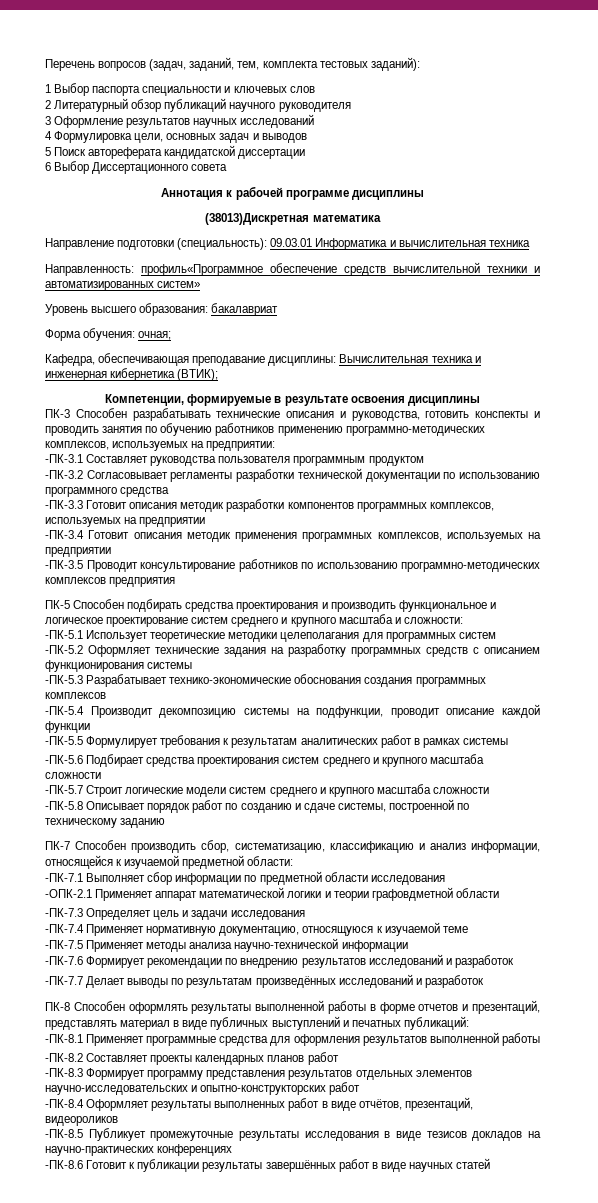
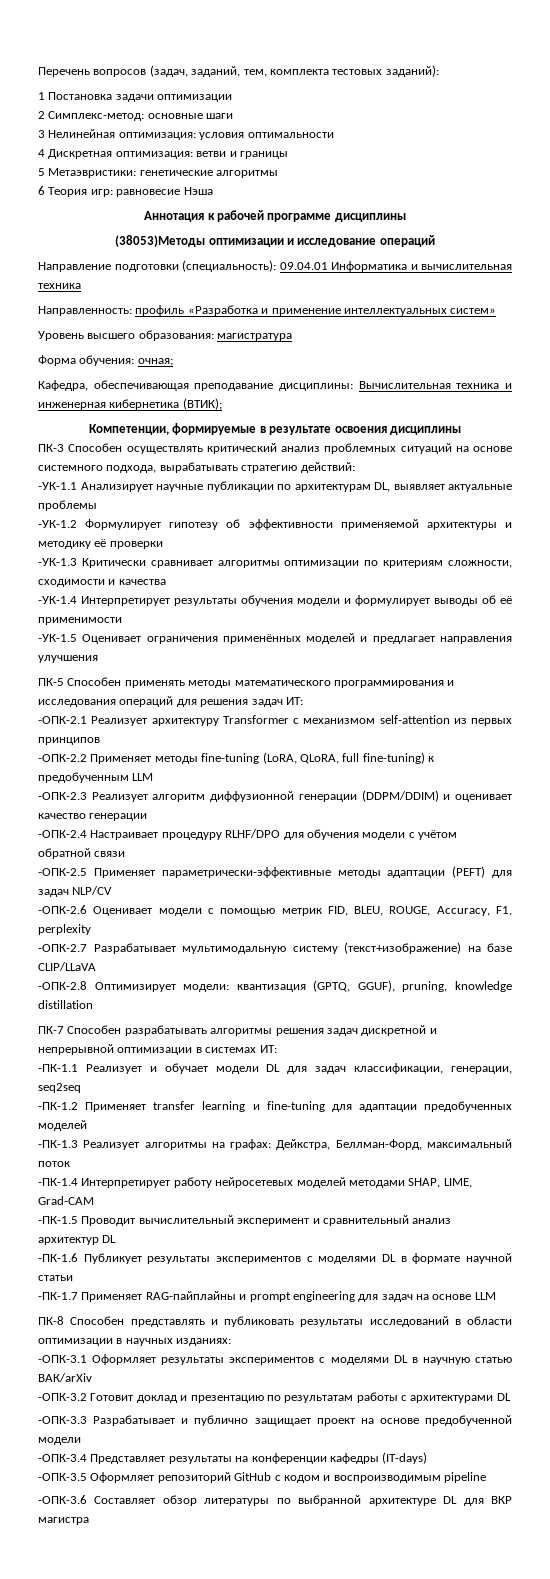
- 1 Выбор паспорта специальности и ключевых слов
- 2 Литературный обзор публикаций научного руководителя
- 3 Оформление результатов научных исследований
- 4 Формулировка цели, основных задач и выводов
- 5 Поиск автореферата кандидатской диссертации
- 6 Выбор Диссертационного совета
+ 1 Постановка задачи оптимизации
+ 2 Симплекс-метод: основные шаги
+ 3 Нелинейная оптимизация: условия оптимальности
+ 4 Дискретная оптимизация: ветви и границы
+ 5 Метаэвристики: генетические алгоритмы
+ 6 Теория игр: равновесие Нэша
- (38013)Дискретная математика
+ (38053)Методы оптимизации и исследование операций
- Направление подготовки (специальность): 09.03.01 Информатика и вычислительная техника
+ Направление подготовки (специальность): 09.04.01 Информатика и вычислительная техника
- Направленность: профиль«Программное обеспечение средств вычислительной техники и автоматизированных систем»
+ Направленность: профиль «Разработка и применение интеллектуальных систем»
- Уровень высшего образования: бакалавриат
+ Уровень высшего образования: магистратура
- ПК-3 Способен разрабатывать технические описания и руководства, готовить конспекты и проводить занятия по обучению работников применению программно-методических комплексов, используемых на предприятии:
- -ПК-3.1 Составляет руководства пользователя программным продуктом
- -ПК-3.2 Согласовывает регламенты разработки технической документации по использованию программного средства
- -ПК-3.3 Готовит описания методик разработки компонентов программных комплексов, используемых на предприятии
- -ПК-3.4 Готовит описания методик применения программных комплексов, используемых на предприятии
- -ПК-3.5 Проводит консультирование работников по использованию программно-методических комплексов предприятия
- ПК-5 Способен подбирать средства проектирования и производить функциональное и логическое проектирование систем среднего и крупного масштаба и сложности:
- -ПК-5.1 Использует теоретические методики целеполагания для программных систем
- -ПК-5.2 Оформляет технические задания на разработку программных средств с описанием функционирования системы
- -ПК-5.3 Разрабатывает технико-экономические обоснования создания программных комплексов
- -ПК-5.4 Производит декомпозицию системы на подфункции, проводит описание каждой функции
- -ПК-5.5 Формулирует требования к результатам аналитических работ в рамках системы
- -ПК-5.6 Подбирает средства проектирования систем среднего и крупного масштаба сложности
- -ПК-5.7 Строит логические модели систем среднего и крупного масштаба сложности
- -ПК-5.8 Описывает порядок работ по созданию и сдаче системы, построенной по техническому заданию
- ПК-7 Способен производить сбор, систематизацию, классификацию и анализ информации, относящейся к изучаемой предметной области:
- -ПК-7.1 Выполняет сбор информации по предметной области исследования
- -ОПК-2.1 Применяет аппарат математической логики и теории графовдметной области
- -ПК-7.3 Определяет цель и задачи исследования
- -ПК-7.4 Применяет нормативную документацию, относящуюся к изучаемой теме
- -ПК-7.5 Применяет методы анализа научно-технической информации
- -ПК-7.6 Формирует рекомендации по внедрению результатов исследований и разработок
- -ПК-7.7 Делает выводы по результатам произведённых исследований и разработок
- ПК-8 Способен оформлять результаты выполненной работы в форме отчетов и презентаций, представлять материал в виде публичных выступлений и печатных публикаций:
- -ПК-8.1 Применяет программные средства для оформления результатов выполненной работы
- -ПК-8.2 Составляет проекты календарных планов работ
- -ПК-8.3 Формирует программу представления результатов отдельных элементов научно-исследовательских и опытно-конструкторских работ
- -ПК-8.4 Оформляет результаты выполненных работ в виде отчётов, презентаций, видеороликов
- -ПК-8.5 Публикует промежуточные результаты исследования в виде тезисов докладов на научно-практических конференциях
- -ПК-8.6 Готовит к публикации результаты завершённых работ в виде научных статей
+ ПК-3 Способен осуществлять критический анализ проблемных ситуаций на основе системного подхода, вырабатывать стратегию действий:
+ -УК-1.1 Анализирует научные публикации по архитектурам DL, выявляет актуальные проблемы
+ -УК-1.2 Формулирует гипотезу об эффективности применяемой архитектуры и методику её проверки
+ -УК-1.3 Критически сравнивает алгоритмы оптимизации по критериям сложности, сходимости и качества
+ -УК-1.4 Интерпретирует результаты обучения модели и формулирует выводы об её применимости
+ -УК-1.5 Оценивает ограничения применённых моделей и предлагает направления улучшения
+ ПК-5 Способен применять методы математического программирования и исследования операций для решения задач ИТ:
+ -ОПК-2.1 Реализует архитектуру Transformer с механизмом self-attention из первых принципов
+ -ОПК-2.2 Применяет методы fine-tuning (LoRA, QLoRA, full fine-tuning) к предобученным LLM
+ -ОПК-2.3 Реализует алгоритм диффузионной генерации (DDPM/DDIM) и оценивает качество генерации
+ -ОПК-2.4 Настраивает процедуру RLHF/DPO для обучения модели с учётом обратной связи
+ -ОПК-2.5 Применяет параметрически-эффективные методы адаптации (PEFT) для задач NLP/CV
+ -ОПК-2.6 Оценивает модели с помощью метрик FID, BLEU, ROUGE, Accuracy, F1, perplexity
+ -ОПК-2.7 Разрабатывает мультимодальную систему (текст+изображение) на базе CLIP/LLaVA
+ -ОПК-2.8 Оптимизирует модели: квантизация (GPTQ, GGUF), pruning, knowledge distillation
+ ПК-7 Способен разрабатывать алгоритмы решения задач дискретной и непрерывной оптимизации в системах ИТ:
+ -ПК-1.1 Реализует и обучает модели DL для задач классификации, генерации, seq2seq
+ -ПК-1.2 Применяет transfer learning и fine-tuning для адаптации предобученных моделей
+ -ПК-1.3 Реализует алгоритмы на графах: Дейкстра, Беллман-Форд, максимальный поток
+ -ПК-1.4 Интерпретирует работу нейросетевых моделей методами SHAP, LIME, Grad-CAM
+ -ПК-1.5 Проводит вычислительный эксперимент и сравнительный анализ архитектур DL
+ -ПК-1.6 Публикует результаты экспериментов с моделями DL в формате научной статьи
+ -ПК-1.7 Применяет RAG-пайплайны и prompt engineering для задач на основе LLM
+ ПК-8 Способен представлять и публиковать результаты исследований в области оптимизации в научных изданиях:
+ -ОПК-3.1 Оформляет результаты экспериментов с моделями DL в научную статью ВАК/arXiv
+ -ОПК-3.2 Готовит доклад и презентацию по результатам работы с архитектурами DL
+ -ОПК-3.3 Разрабатывает и публично защищает проект на основе предобученной модели
+ -ОПК-3.4 Представляет результаты на конференции кафедры (IT-days)
+ -ОПК-3.5 Оформляет репозиторий GitHub с кодом и воспроизводимым pipeline
+ -ОПК-3.6 Составляет обзор литературы по выбранной архитектуре DL для ВКР магистра

